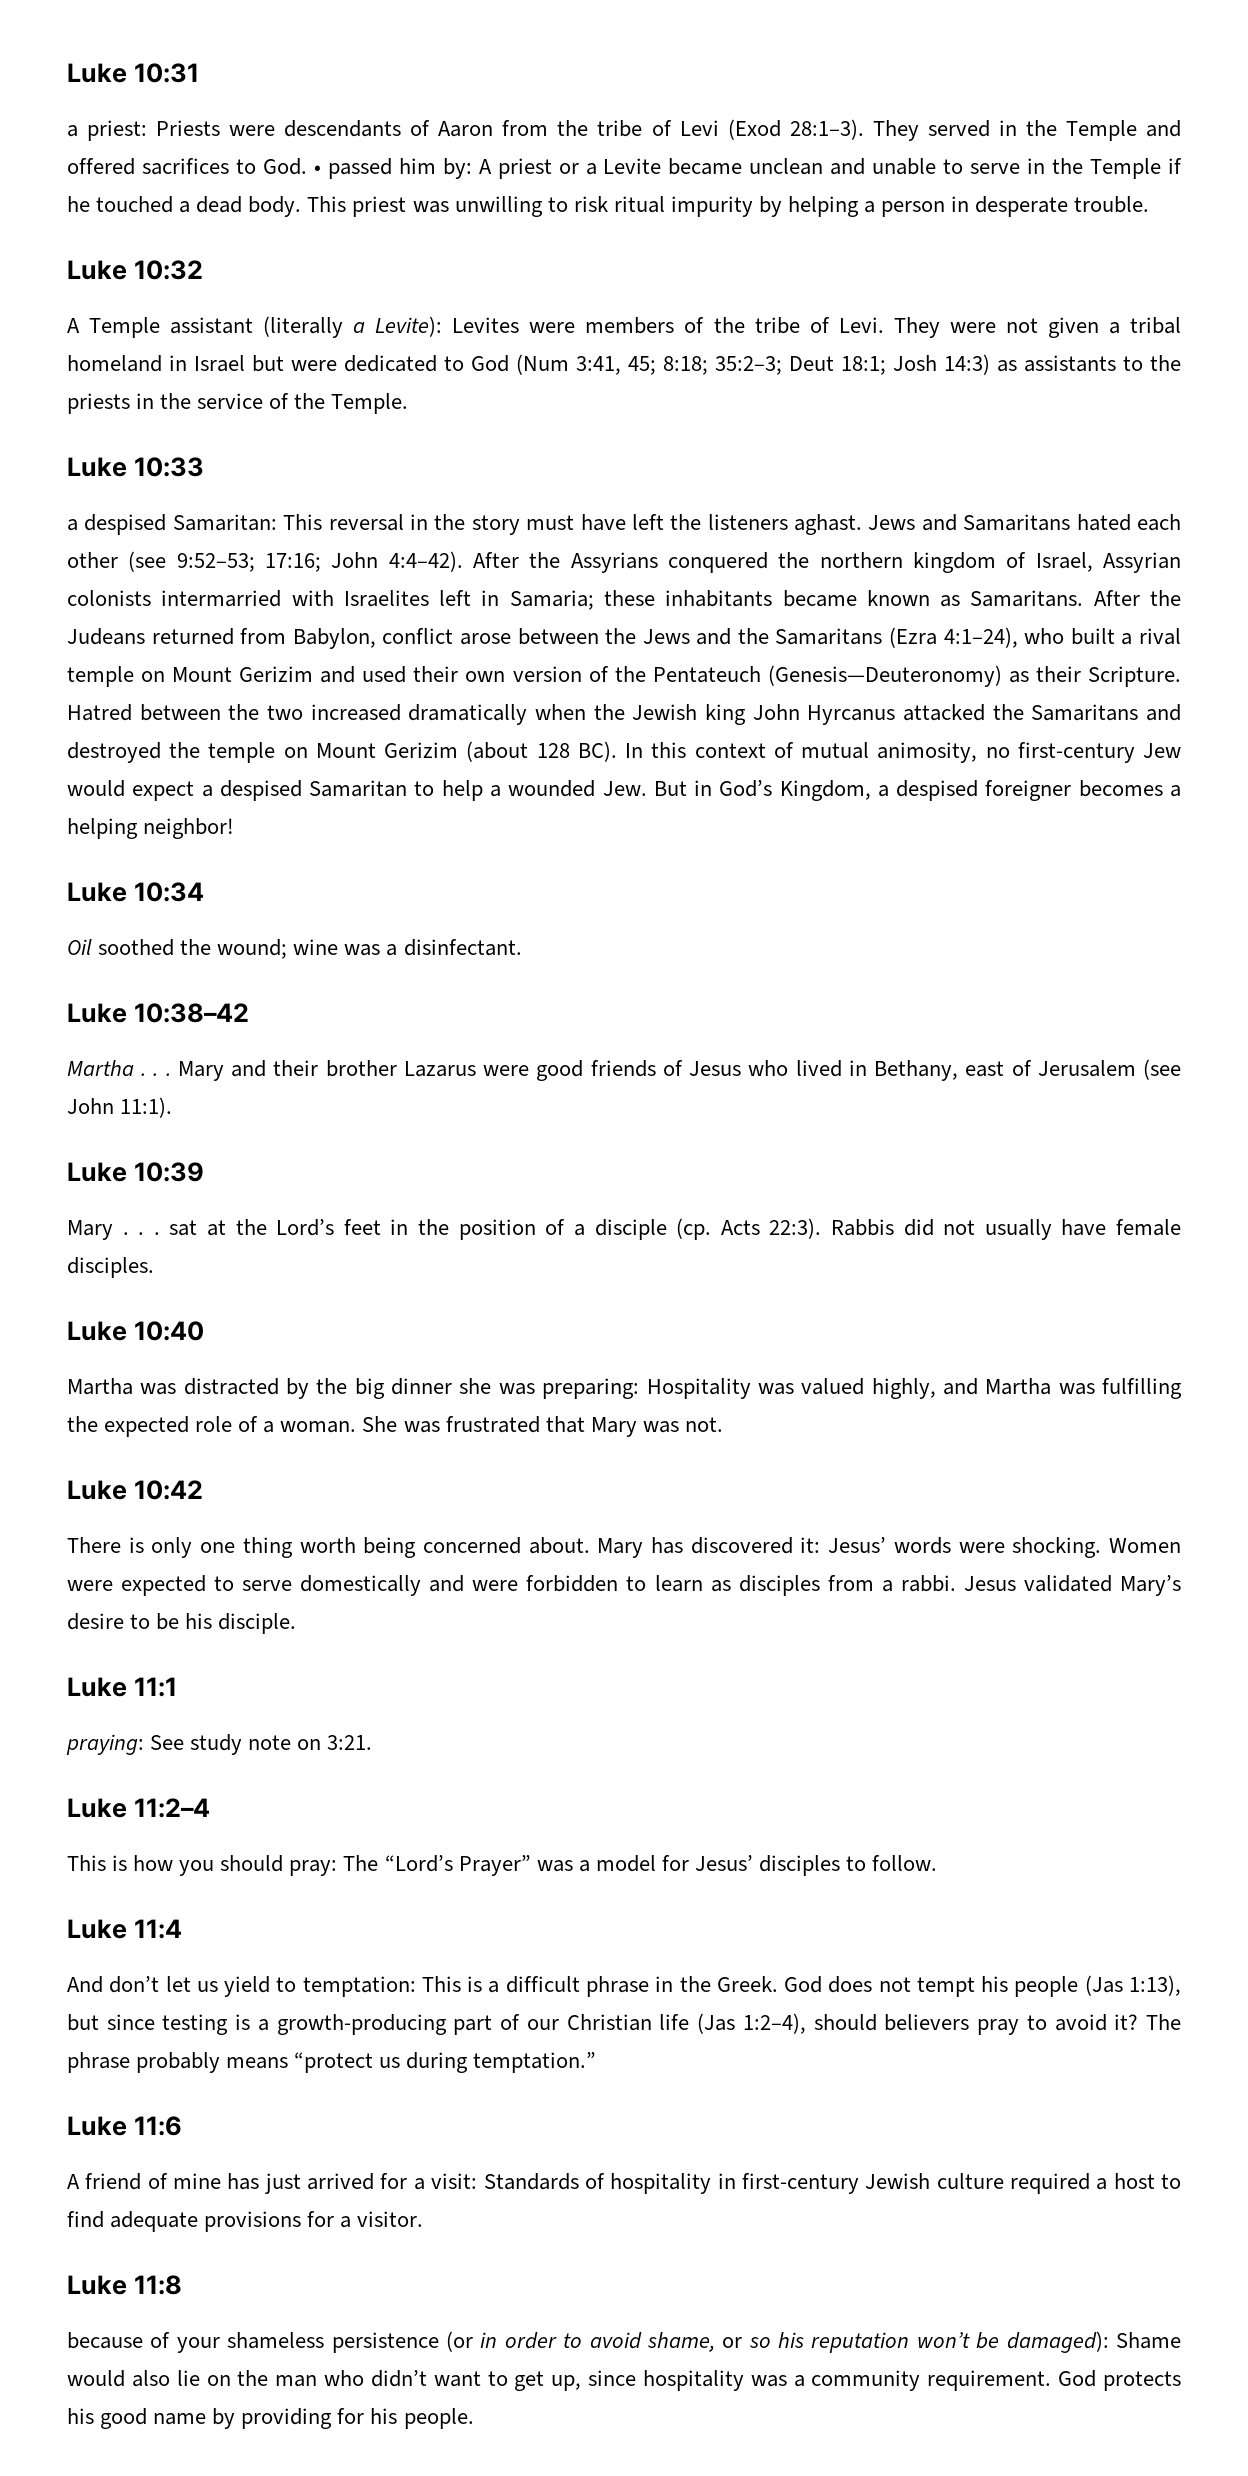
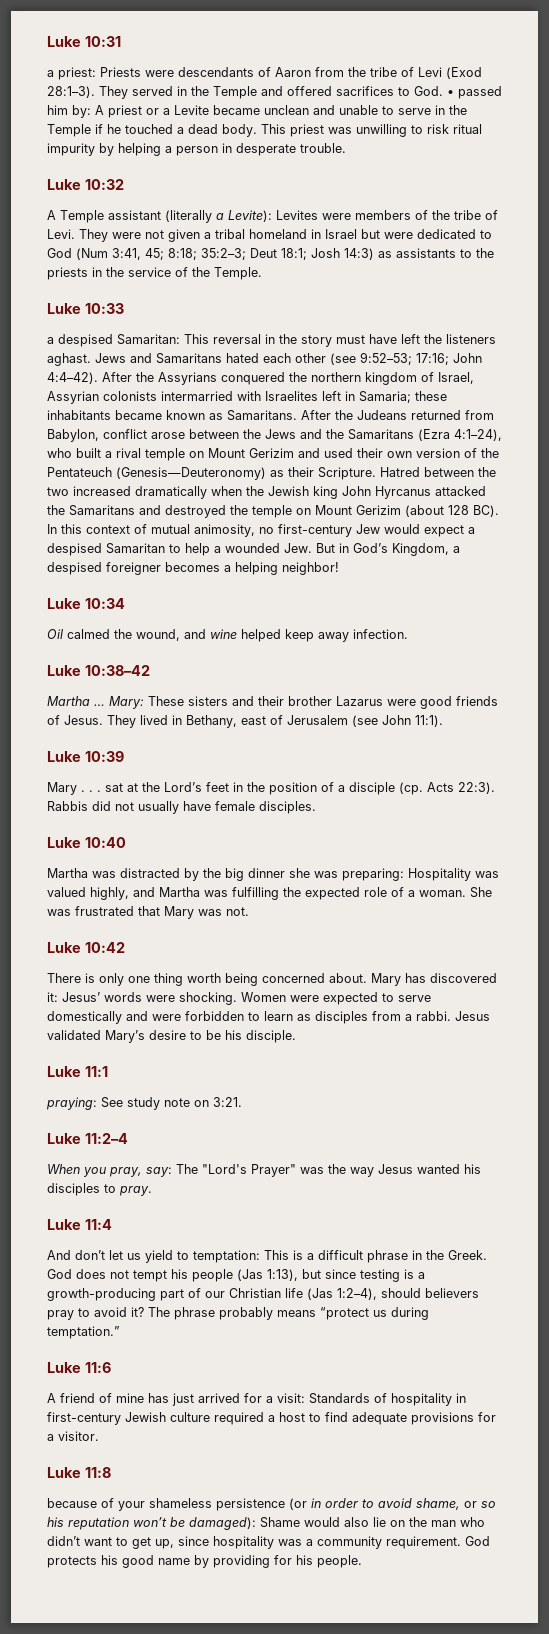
- Oil soothed the wound; wine was a disinfectant.
+ Oil calmed the wound, and wine helped keep away infection.
- Martha . . . Mary and their brother Lazarus were good friends of Jesus who lived in Bethany, east of Jerusalem (see John 11:1).
+ Martha … Mary: These sisters and their brother Lazarus were good friends of Jesus. They lived in Bethany, east of Jerusalem (see John 11:1).
- This is how you should pray: The “Lord’s Prayer” was a model for Jesus’ disciples to follow.
+ When you pray, say: The "Lord's Prayer" was the way Jesus wanted his disciples to pray.

